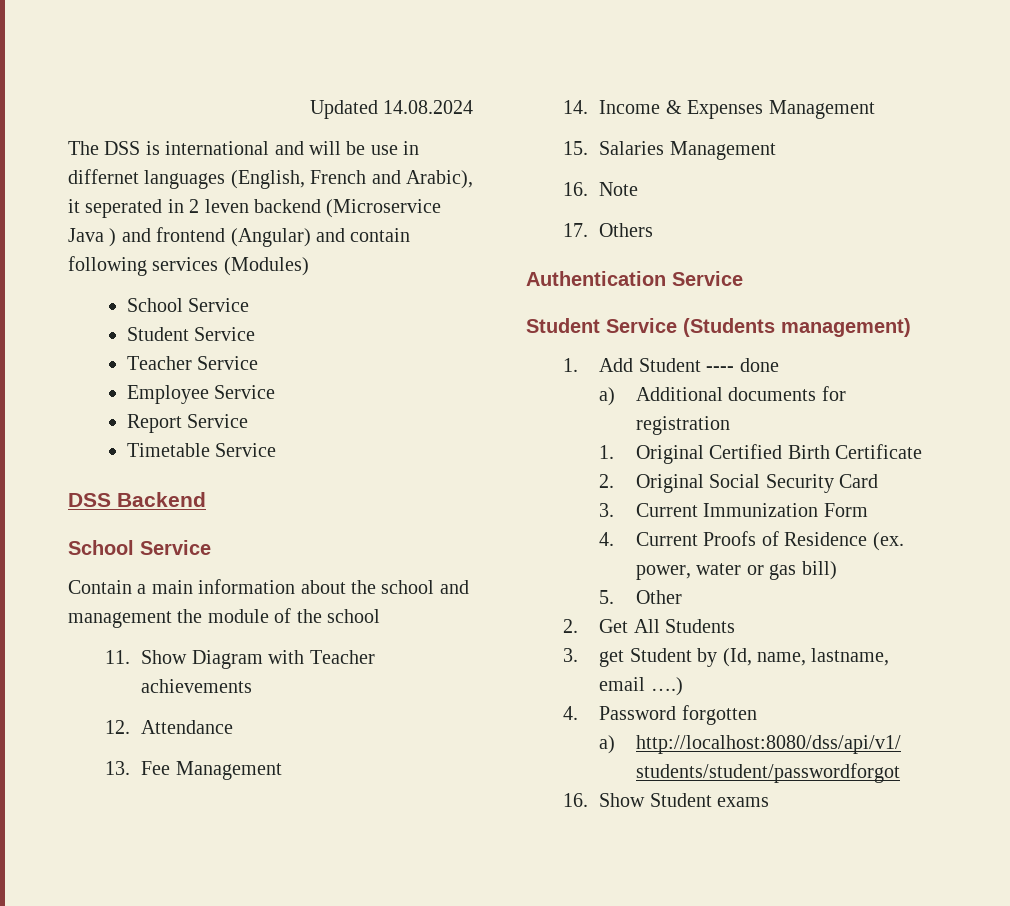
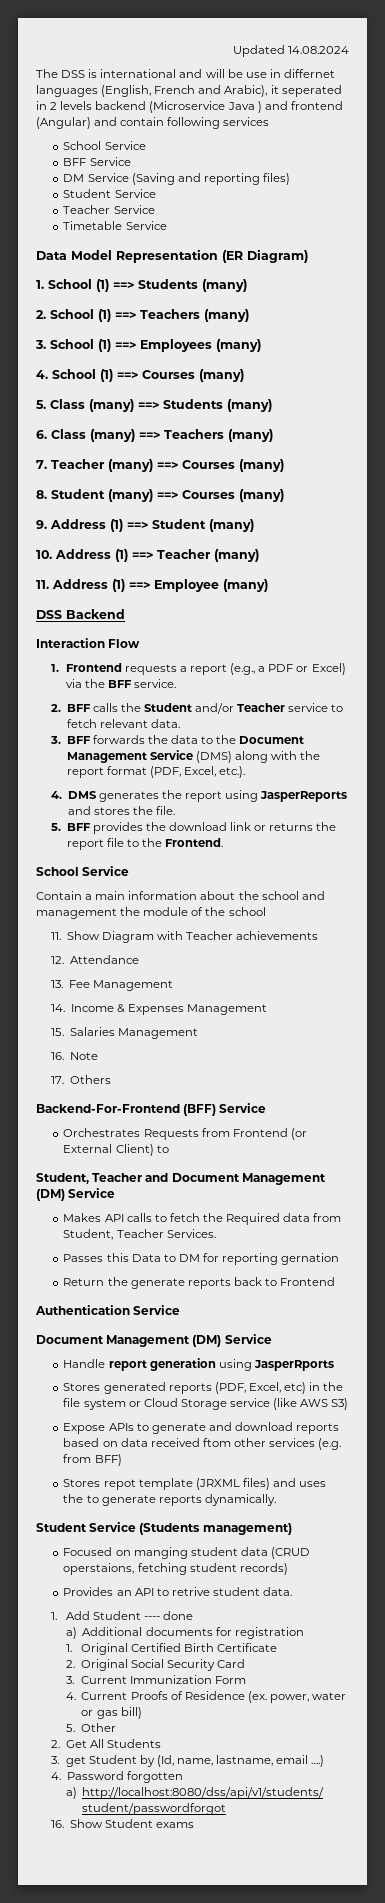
- The DSS is international and will be use in differnet languages (English, French and Arabic), it seperated in 2 leven backend (Microservice Java ) and frontend (Angular) and contain following services (Modules)
+ The DSS is international and will be use in differnet languages (English, French and Arabic), it seperated in 2 levels backend (Microservice Java ) and frontend (Angular) and contain following services
  School Service
+ BFF Service
+ DM Service (Saving and reporting files)
  Student Service
  Teacher Service
- Employee Service
- Report Service
  Timetable Service
+ Data Model Representation (ER Diagram)
+ 1. School (1) ==> Students (many)
+ 2. School (1) ==> Teachers (many)
+ 3. School (1) ==> Employees (many)
+ 4. School (1) ==> Courses (many)
+ 5. Class (many) ==> Students (many)
+ 6. Class (many) ==> Teachers (many)
+ 7. Teacher (many) ==> Courses (many)
+ 8. Student (many) ==> Courses (many)
+ 9. Address (1) ==> Student (many)
+ 10. Address (1) ==> Teacher (many)
+ 11. Address (1) ==> Employee (many)
  DSS Backend
+ Interaction Flow
+ 1. Frontend requests a report (e.g., a PDF or Excel) via the BFF service.
+ 2. BFF calls the Student and/or Teacher service to fetch relevant data.
+ 3. BFF forwards the data to the Document Management Service (DMS) along with the report format (PDF, Excel, etc.).
+ 4. DMS generates the report using JasperReports and stores the file.
+ 5. BFF provides the download link or returns the report file to the Frontend.
+ Backend-For-Frontend (BFF) Service
+ Orchestrates Requests from Frontend (or External Client) to
+ Student, Teacher and Document Management (DM) Service
+ Makes API calls to fetch the Required data from Student, Teacher Services.
+ Passes this Data to DM for reporting gernation
+ Return the generate reports back to Frontend
  Authentication Service
+ Document Management (DM) Service
+ Handle report generation using JasperRports
+ Stores generated reports (PDF, Excel, etc) in the file system or Cloud Storage service (like AWS S3)
+ Expose APIs to generate and download reports based on data received ftom other services (e.g. from BFF)
+ Stores repot template (JRXML files) and uses the to generate reports dynamically.
  Student Service (Students management)
+ Focused on manging student data (CRUD operstaions, fetching student records)
+ Provides an API to retrive student data.

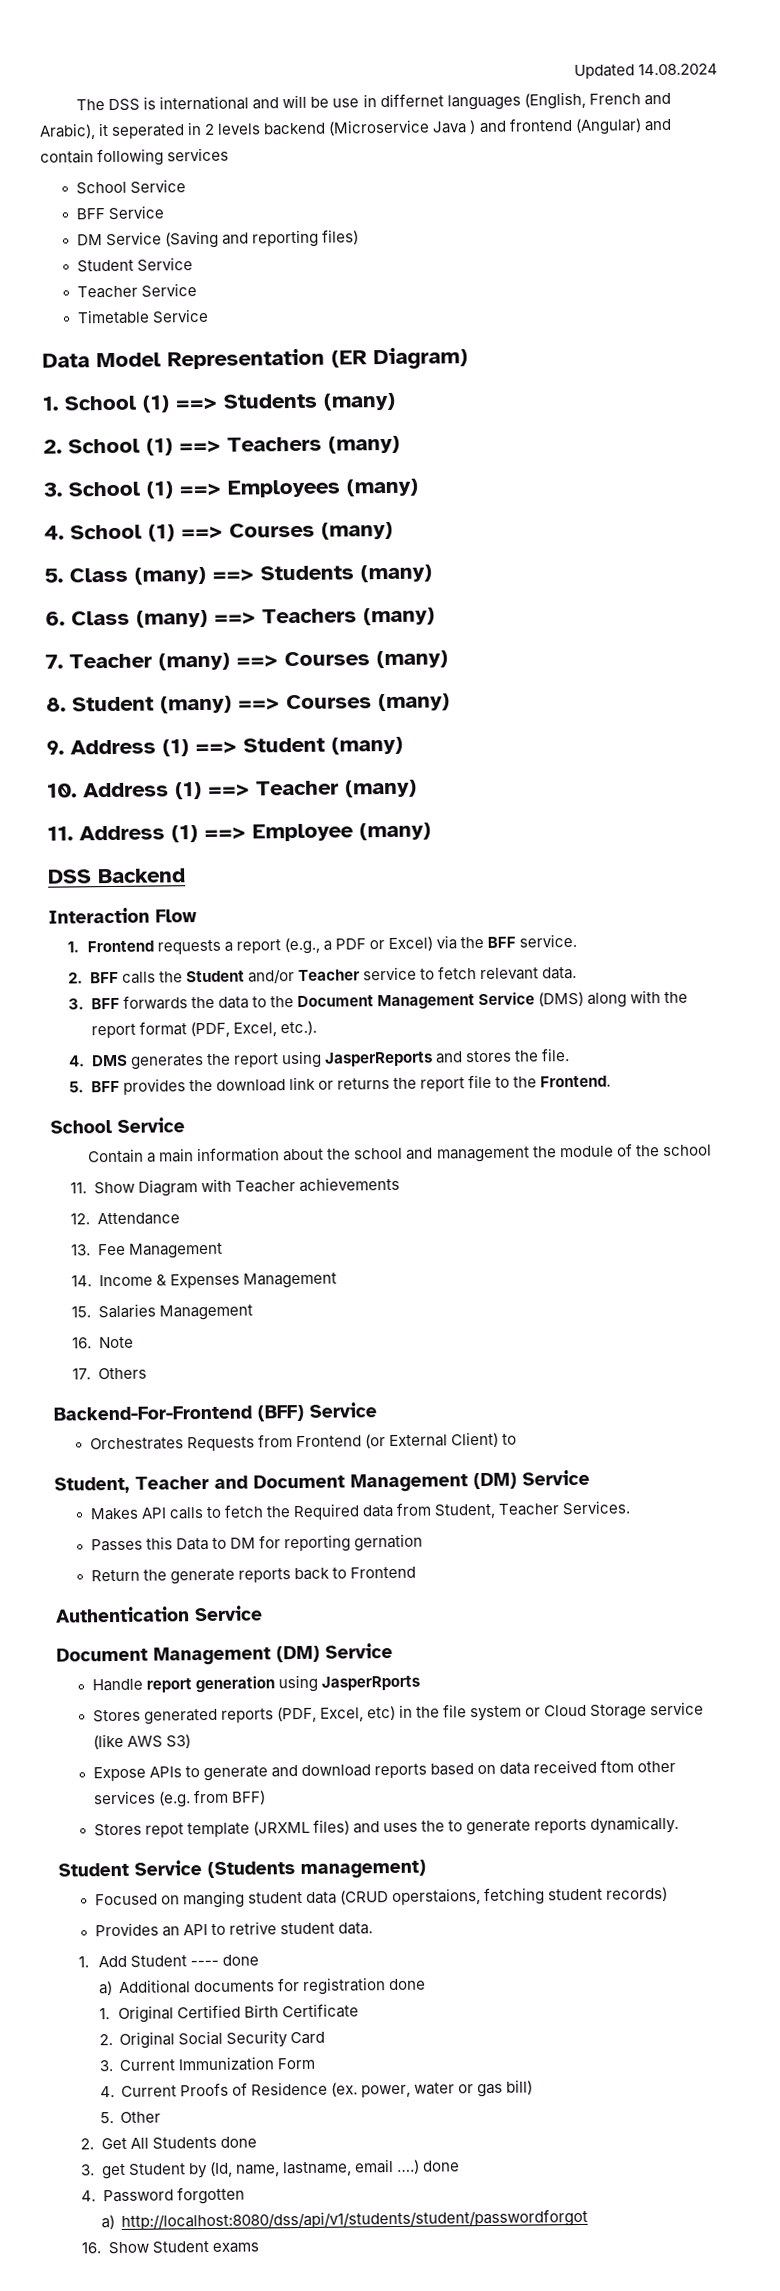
- a) Additional documents for registration
+ a) Additional documents for registration done
- 2. Get All Students
+ 2. Get All Students done
- 3. get Student by (Id, name, lastname, email ….)
+ 3. get Student by (Id, name, lastname, email ….) done

